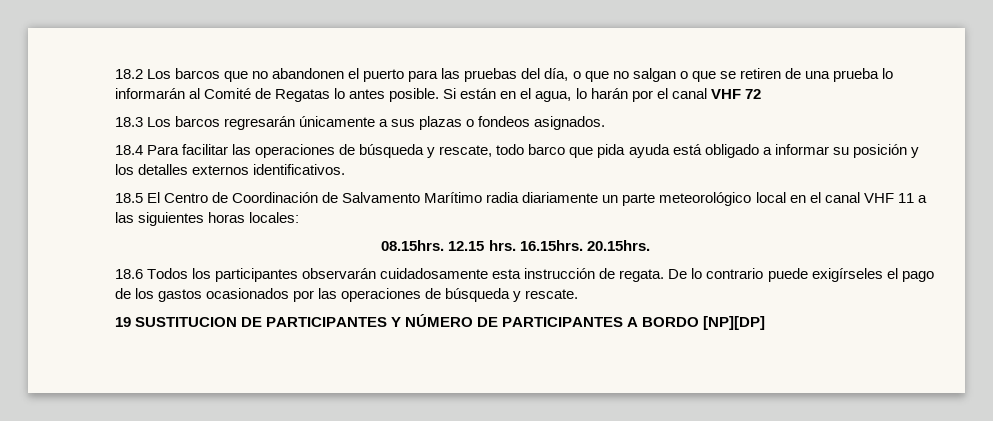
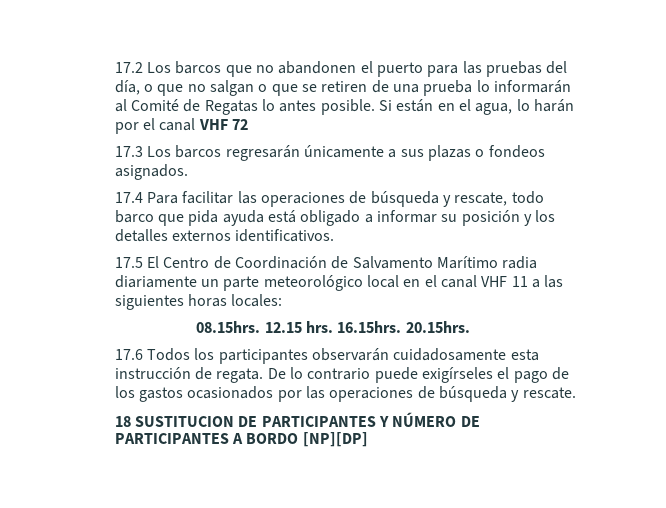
- 18.2 Los barcos que no abandonen el puerto para las pruebas del día, o que no salgan o que se retiren de una prueba lo informarán al Comité de Regatas lo antes posible.
+ 17.2 Los barcos que no abandonen el puerto para las pruebas del día, o que no salgan o que se retiren de una prueba lo informarán al Comité de Regatas lo antes posible.
- 18.3 Los barcos regresarán únicamente a sus plazas o fondeos asignados.
+ 17.3 Los barcos regresarán únicamente a sus plazas o fondeos asignados.
- 18.4 Para facilitar las operaciones de búsqueda y rescate, todo barco que pida ayuda está obligado a informar su posición y los detalles externos identificativos.
+ 17.4 Para facilitar las operaciones de búsqueda y rescate, todo barco que pida ayuda está obligado a informar su posición y los detalles externos identificativos.
- 18.5 El Centro de Coordinación de Salvamento Marítimo radia diariamente un parte meteorológico local en el canal VHF 11 a las siguientes horas locales:
+ 17.5 El Centro de Coordinación de Salvamento Marítimo radia diariamente un parte meteorológico local en el canal VHF 11 a las siguientes horas locales:
- 18.6 Todos los participantes observarán cuidadosamente esta instrucción de regata.
+ 17.6 Todos los participantes observarán cuidadosamente esta instrucción de regata.
- 19 SUSTITUCION DE PARTICIPANTES Y NÚMERO DE PARTICIPANTES A BORDO [NP][DP]
+ 18 SUSTITUCION DE PARTICIPANTES Y NÚMERO DE PARTICIPANTES A BORDO [NP][DP]

